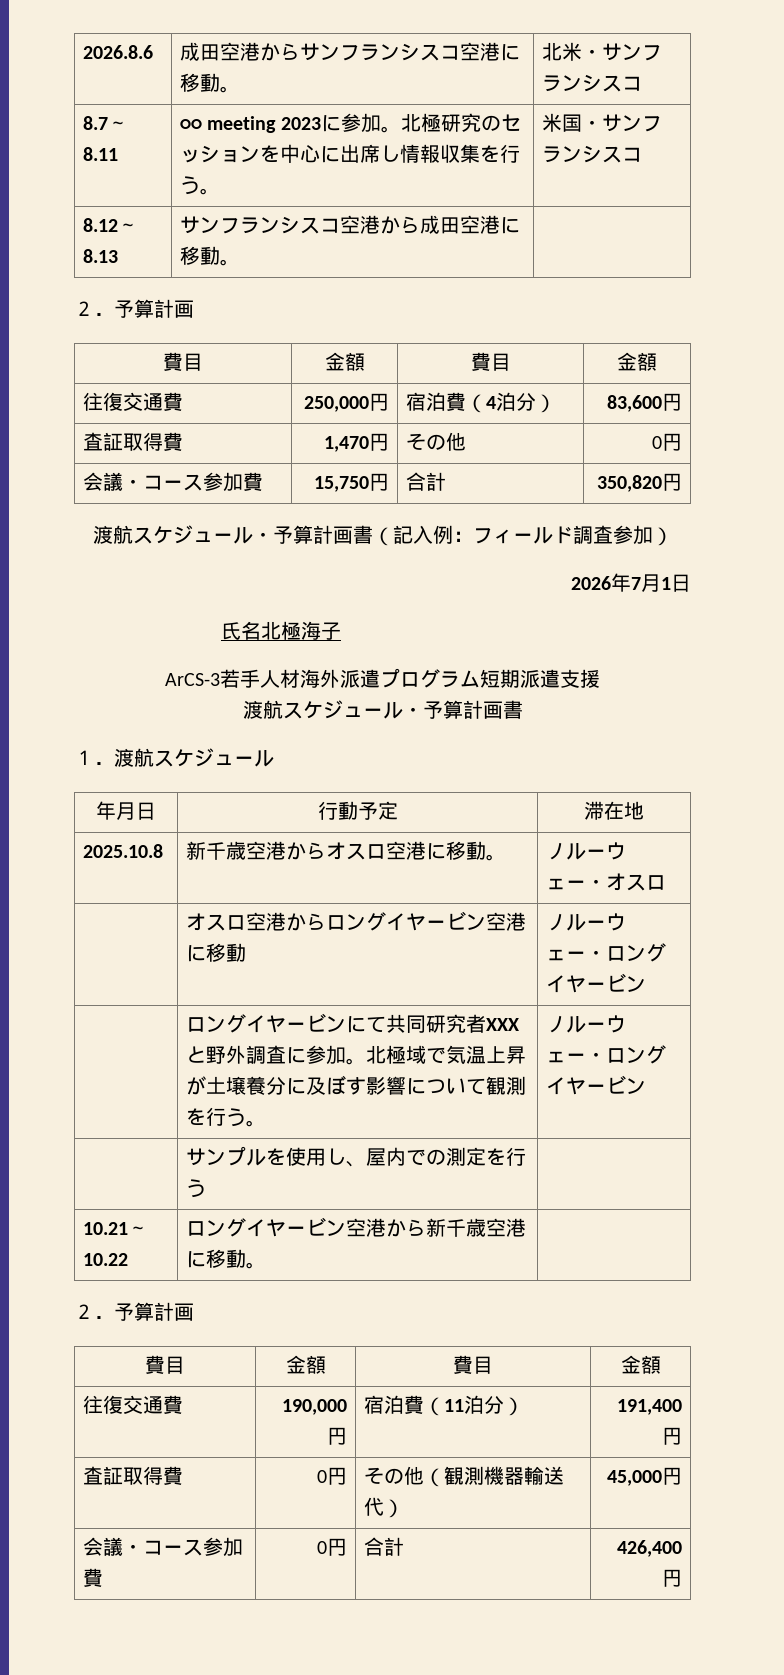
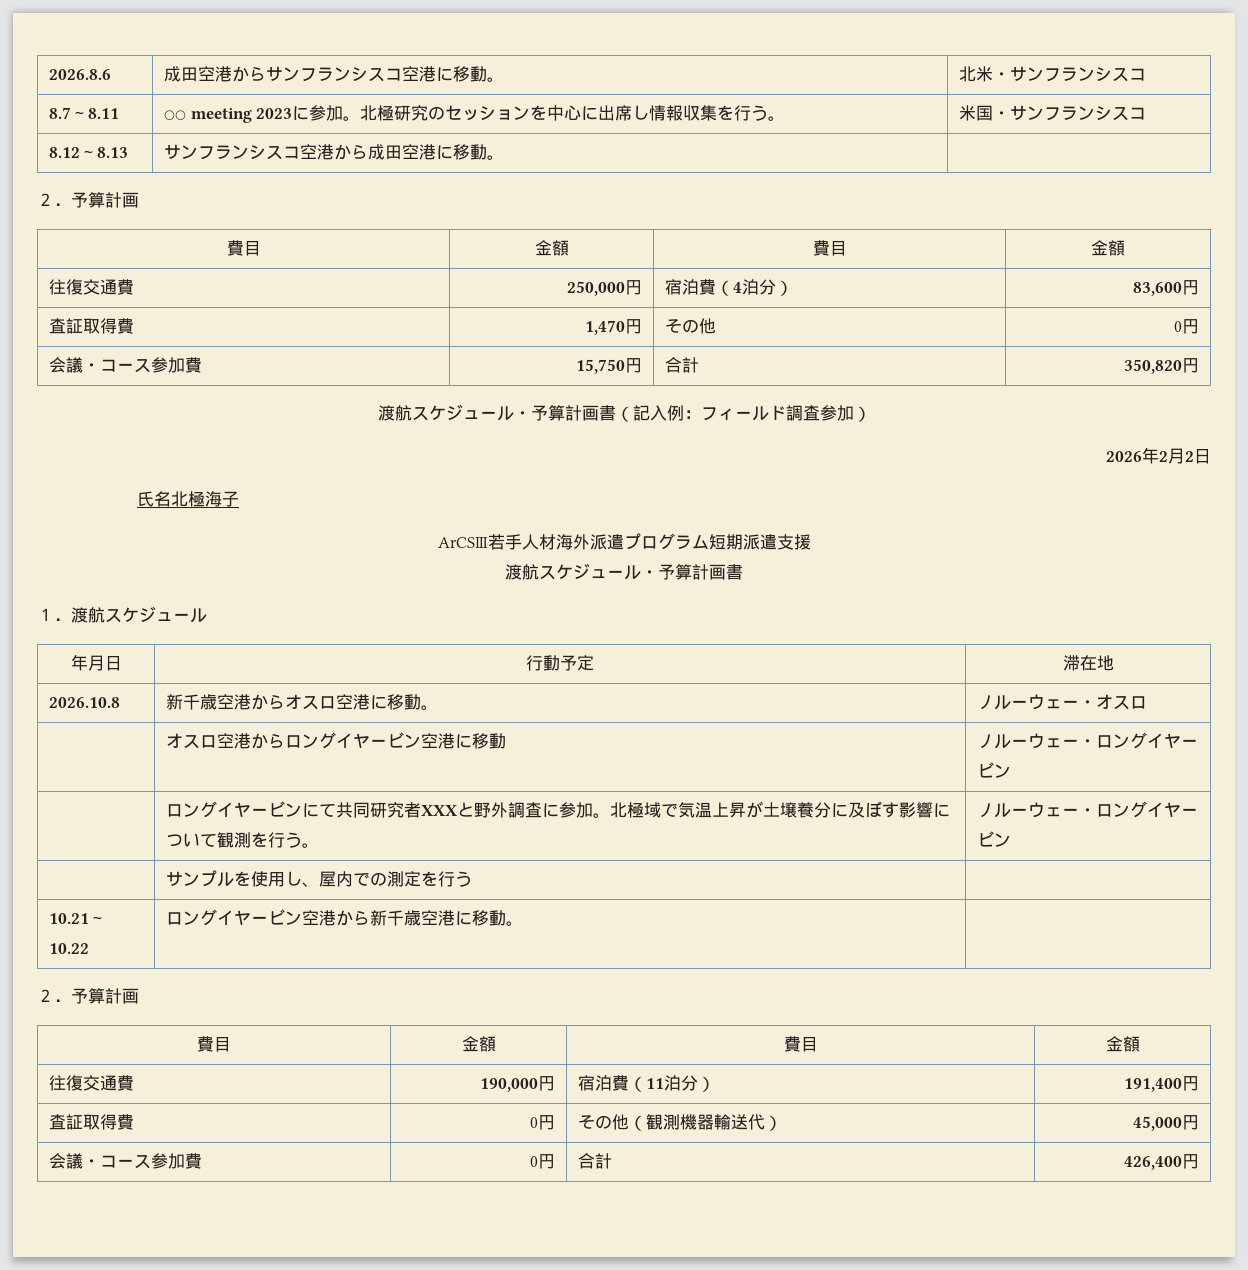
- 2026年7月1日
+ 2026年2月2日
- ArCS-3若手人材海外派遣プログラム短期派遣支援
+ ArCSⅢ若手人材海外派遣プログラム短期派遣支援
- 2025.10.8 | 新千歳空港からオスロ空港に移動。 | ノルーウェー・オスロ
+ 2026.10.8 | 新千歳空港からオスロ空港に移動。 | ノルーウェー・オスロ

